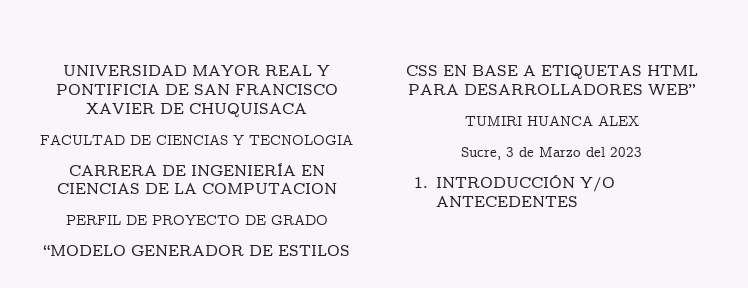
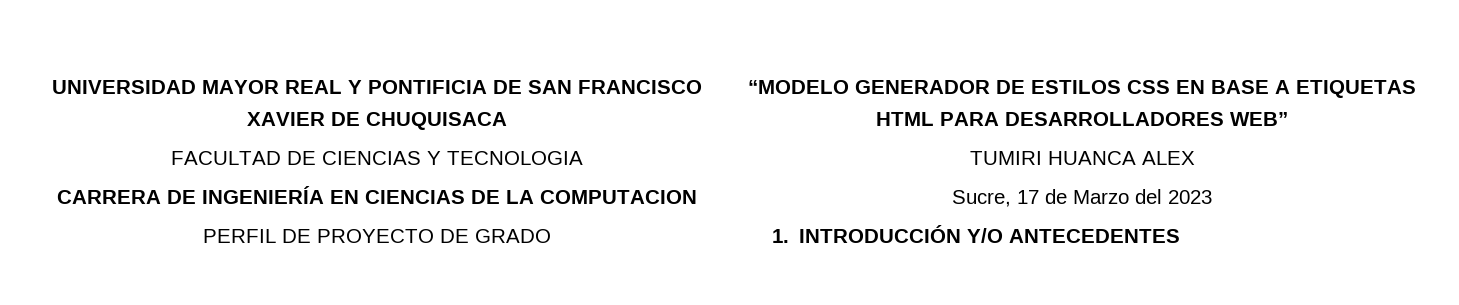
- Sucre, 3 de Marzo del 2023
+ Sucre, 17 de Marzo del 2023

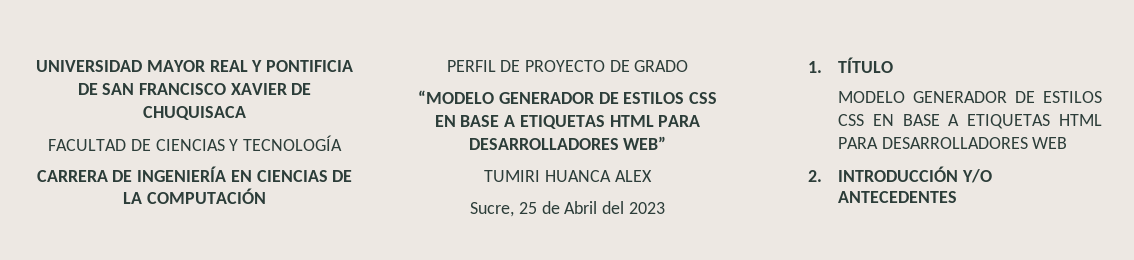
- FACULTAD DE CIENCIAS Y TECNOLOGIA
+ FACULTAD DE CIENCIAS Y TECNOLOGÍA
- CARRERA DE INGENIERÍA EN CIENCIAS DE LA COMPUTACION
+ CARRERA DE INGENIERÍA EN CIENCIAS DE LA COMPUTACIÓN
- Sucre, 17 de Marzo del 2023
+ Sucre, 25 de Abril del 2023
- 1. INTRODUCCIÓN Y/O ANTECEDENTES
+ 1. TÍTULO
+ MODELO GENERADOR DE ESTILOS CSS EN BASE A ETIQUETAS HTML PARA DESARROLLADORES WEB
+ 2. INTRODUCCIÓN Y/O ANTECEDENTES

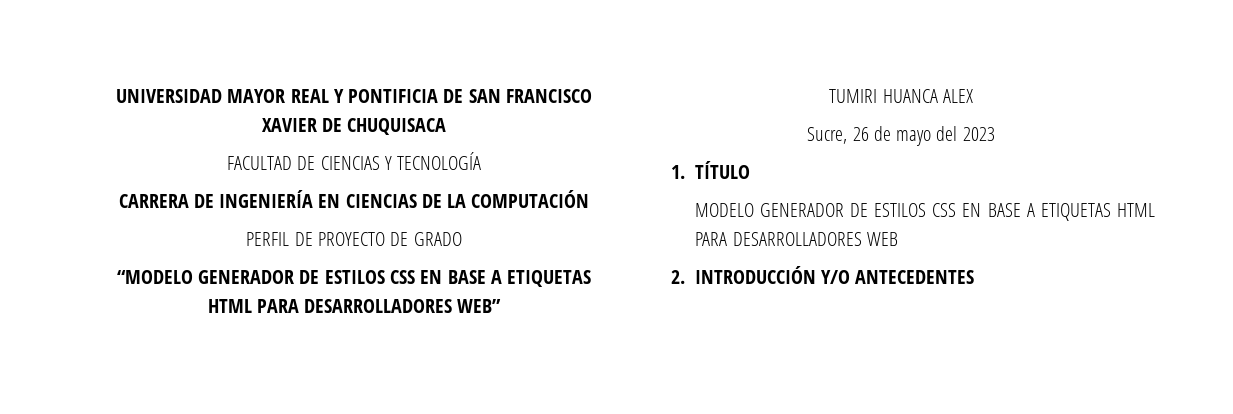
- Sucre, 25 de Abril del 2023
+ Sucre, 26 de mayo del 2023

